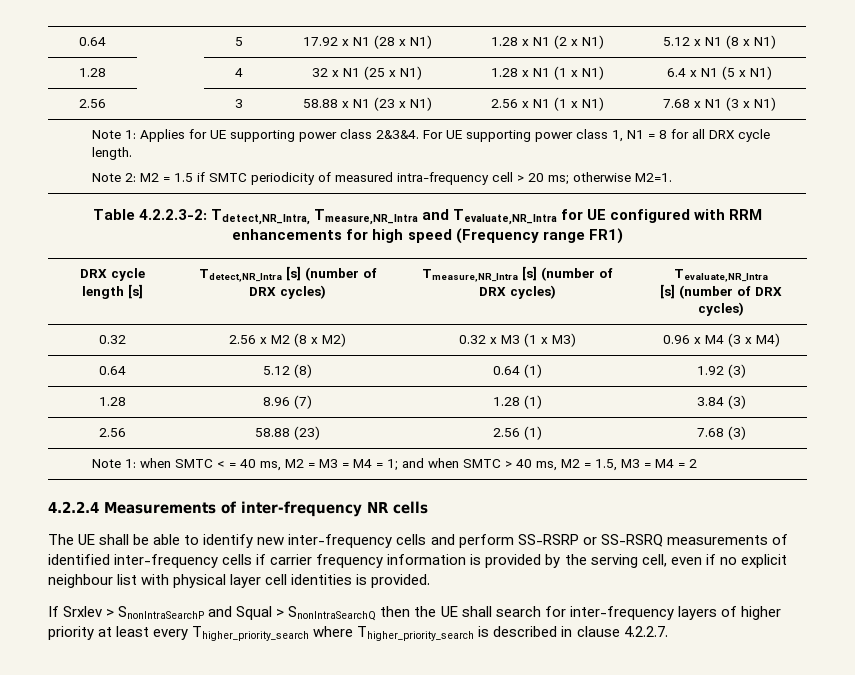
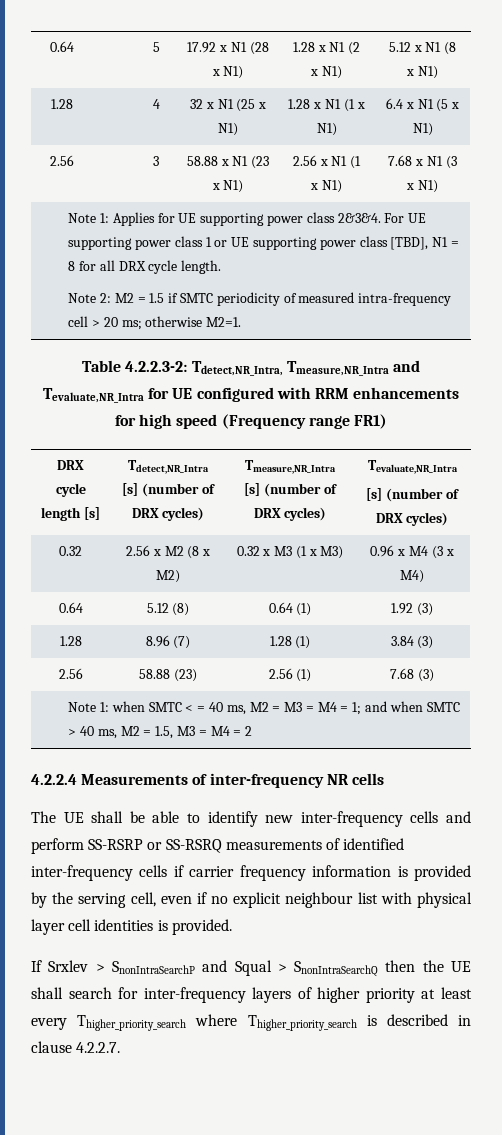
- For UE supporting power class 1, N1 = 8 for all DRX cycle length.
+ For UE supporting power class 1 or UE supporting power class [TBD], N1 = 8 for all DRX cycle length.

